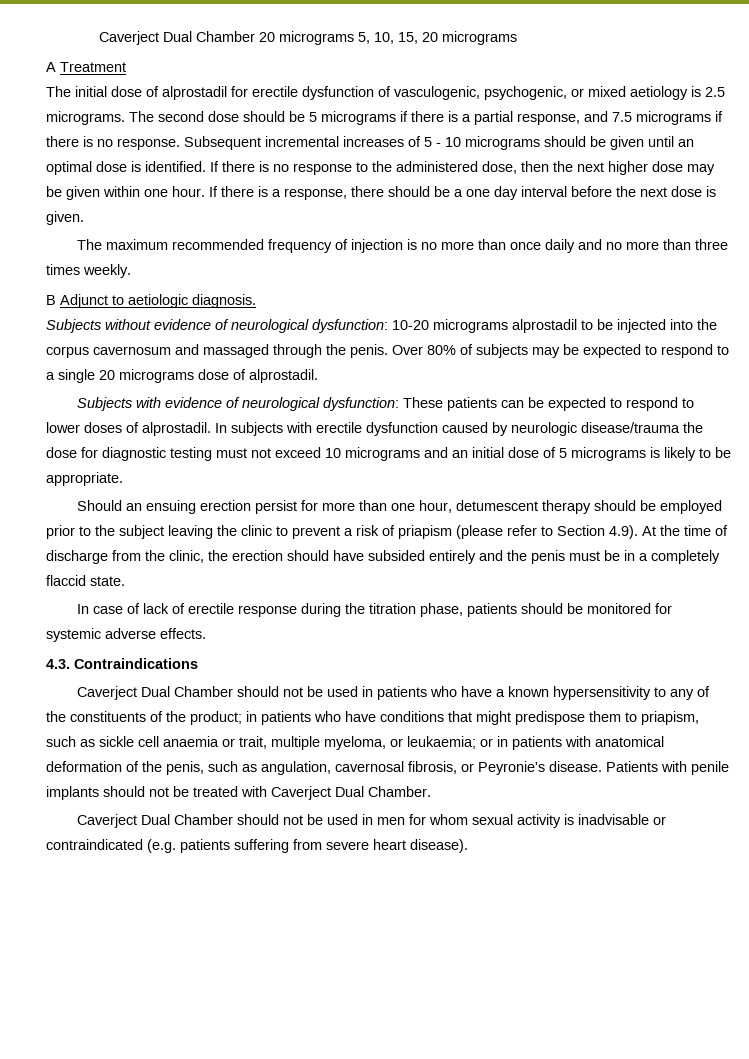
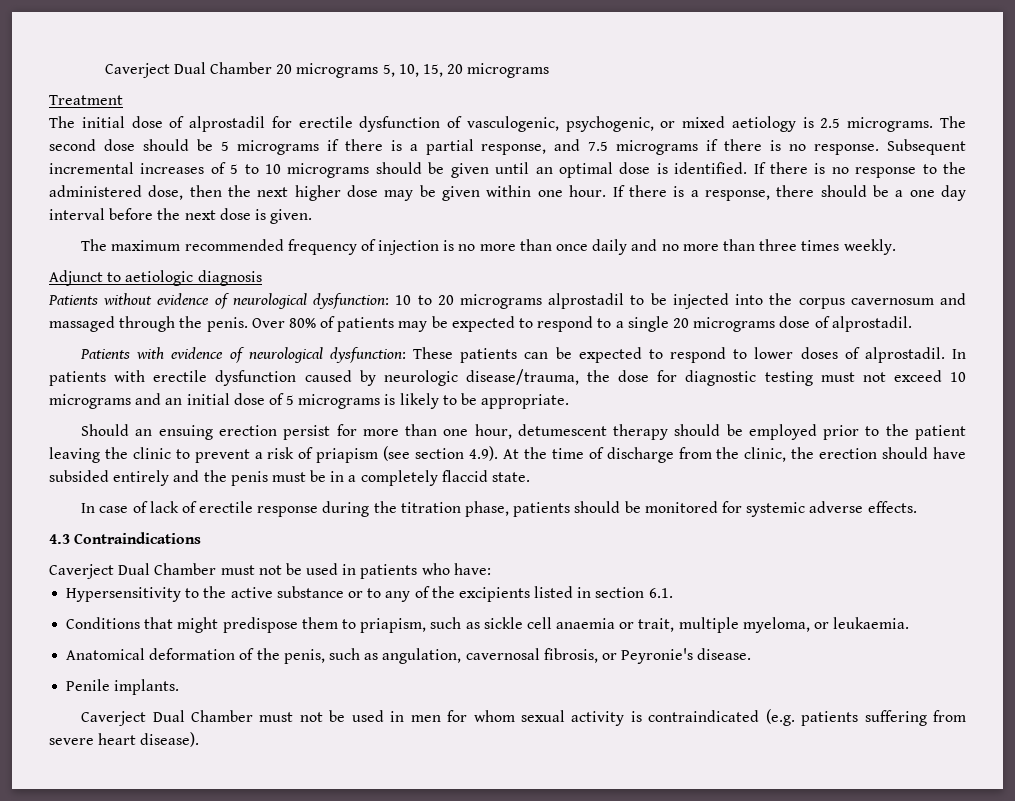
- A Treatment
+ Treatment
- Subsequent incremental increases of 5 - 10 micrograms should be given until an optimal dose is identified.
+ Subsequent incremental increases of 5 to 10 micrograms should be given until an optimal dose is identified.
- B Adjunct to aetiologic diagnosis.
- Subjects without evidence of neurological dysfunction: 10-20 micrograms alprostadil to be injected into the corpus cavernosum and massaged through the penis.
+ Adjunct to aetiologic diagnosis
+ Patients without evidence of neurological dysfunction: 10 to 20 micrograms alprostadil to be injected into the corpus cavernosum and massaged through the penis.
- Over 80% of subjects may be expected to respond to a single 20 micrograms dose of alprostadil.
+ Over 80% of patients may be expected to respond to a single 20 micrograms dose of alprostadil.
- Subjects with evidence of neurological dysfunction: These patients can be expected to respond to lower doses of alprostadil.
+ Patients with evidence of neurological dysfunction: These patients can be expected to respond to lower doses of alprostadil.
- In subjects with erectile dysfunction caused by neurologic disease/trauma the dose for diagnostic testing must not exceed 10 micrograms and an initial dose of 5 micrograms is likely to be appropriate.
+ In patients with erectile dysfunction caused by neurologic disease/trauma, the dose for diagnostic testing must not exceed 10 micrograms and an initial dose of 5 micrograms is likely to be appropriate.
- Should an ensuing erection persist for more than one hour, detumescent therapy should be employed prior to the subject leaving the clinic to prevent a risk of priapism (please refer to Section 4.9). At the time of discharge from the clinic, the erection should have subsided entirely and the penis must be in a completely flaccid state.
+ Should an ensuing erection persist for more than one hour, detumescent therapy should be employed prior to the patient leaving the clinic to prevent a risk of priapism (see section 4.9). At the time of discharge from the clinic, the erection should have subsided entirely and the penis must be in a completely flaccid state.
- 4.3. Contraindications
+ 4.3 Contraindications
- Caverject Dual Chamber should not be used in patients who have a known hypersensitivity to any of the constituents of the product; in patients who have conditions that might predispose them to priapism, such as sickle cell anaemia or trait, multiple myeloma, or leukaemia; or in patients with anatomical deformation of the penis, such as angulation, cavernosal fibrosis, or Peyronie's disease. Patients with penile implants should not be treated with Caverject Dual Chamber.
- Caverject Dual Chamber should not be used in men for whom sexual activity is inadvisable or contraindicated (e.g. patients suffering from severe heart disease).
+ Caverject Dual Chamber must not be used in patients who have:
+ Hypersensitivity to the active substance or to any of the excipients listed in section 6.1.
+ Conditions that might predispose them to priapism, such as sickle cell anaemia or trait, multiple myeloma, or leukaemia.
+ Anatomical deformation of the penis, such as angulation, cavernosal fibrosis, or Peyronie's disease.
+ Penile implants.
+ Caverject Dual Chamber must not be used in men for whom sexual activity is contraindicated (e.g. patients suffering from severe heart disease).

